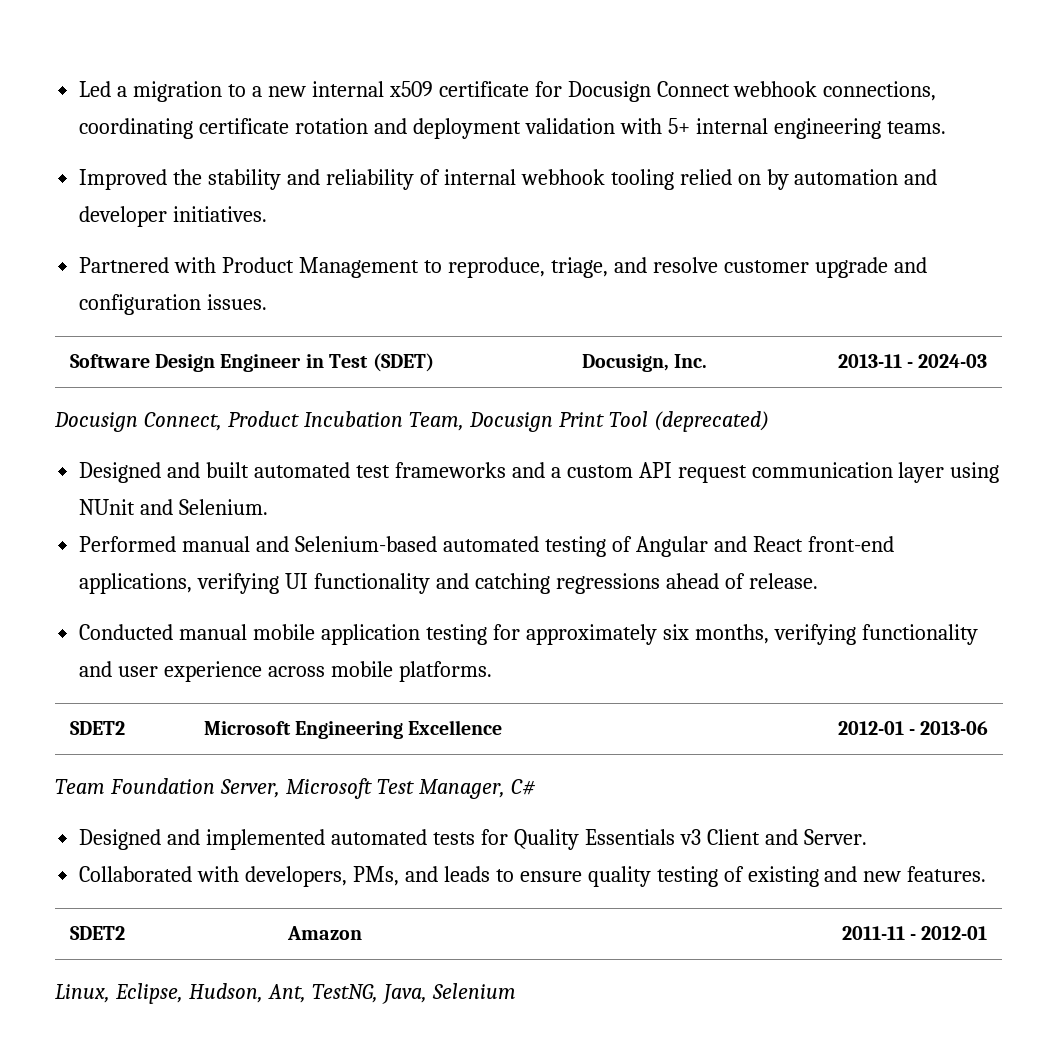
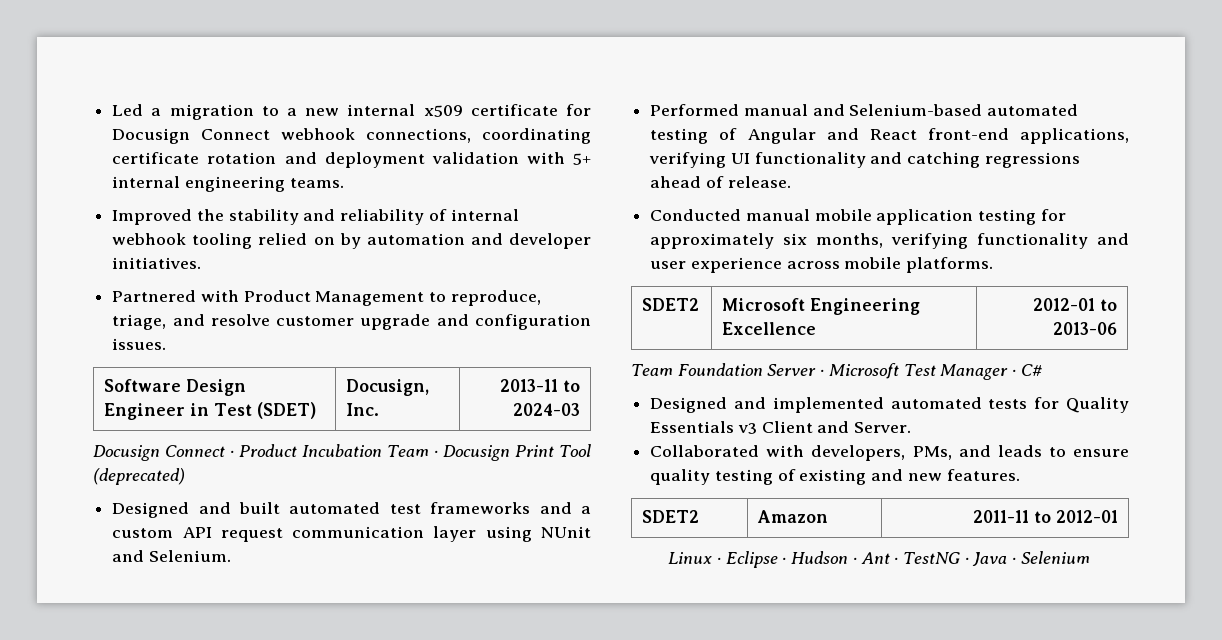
- Software Design Engineer in Test (SDET) | Docusign, Inc. | 2013-11 - 2024-03
+ Software Design Engineer in Test (SDET) | Docusign, Inc. | 2013-11 to 2024-03
- Docusign Connect, Product Incubation Team, Docusign Print Tool (deprecated)
+ Docusign Connect · Product Incubation Team · Docusign Print Tool (deprecated)
- SDET2 | Microsoft Engineering Excellence | 2012-01 - 2013-06
+ SDET2 | Microsoft Engineering Excellence | 2012-01 to 2013-06
- Team Foundation Server, Microsoft Test Manager, C#
+ Team Foundation Server · Microsoft Test Manager · C#
- SDET2 | Amazon | 2011-11 - 2012-01
+ SDET2 | Amazon | 2011-11 to 2012-01
- Linux, Eclipse, Hudson, Ant, TestNG, Java, Selenium
+ Linux · Eclipse · Hudson · Ant · TestNG · Java · Selenium

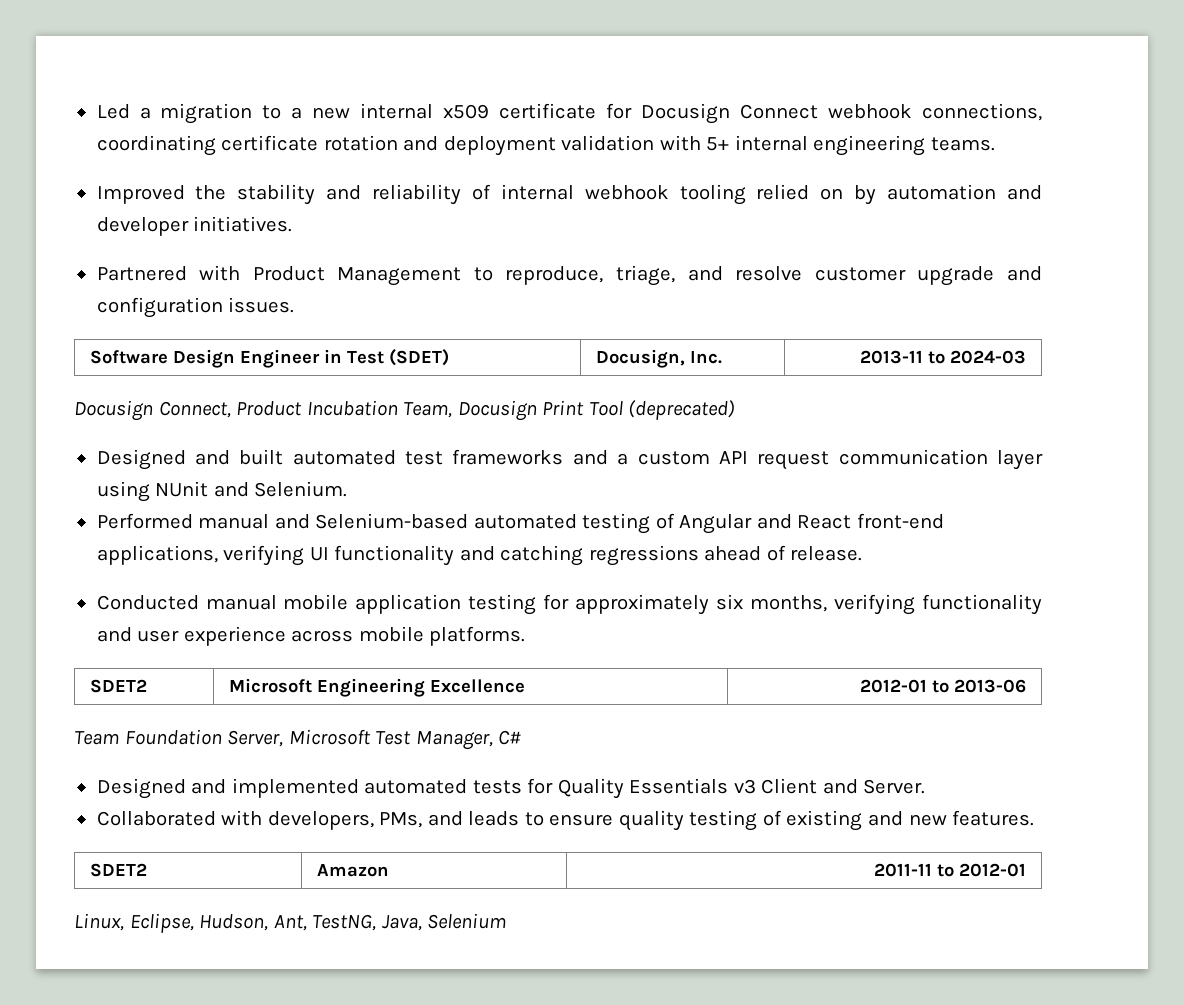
- Docusign Connect · Product Incubation Team · Docusign Print Tool (deprecated)
+ Docusign Connect, Product Incubation Team, Docusign Print Tool (deprecated)
- Team Foundation Server · Microsoft Test Manager · C#
+ Team Foundation Server, Microsoft Test Manager, C#
- Linux · Eclipse · Hudson · Ant · TestNG · Java · Selenium
+ Linux, Eclipse, Hudson, Ant, TestNG, Java, Selenium

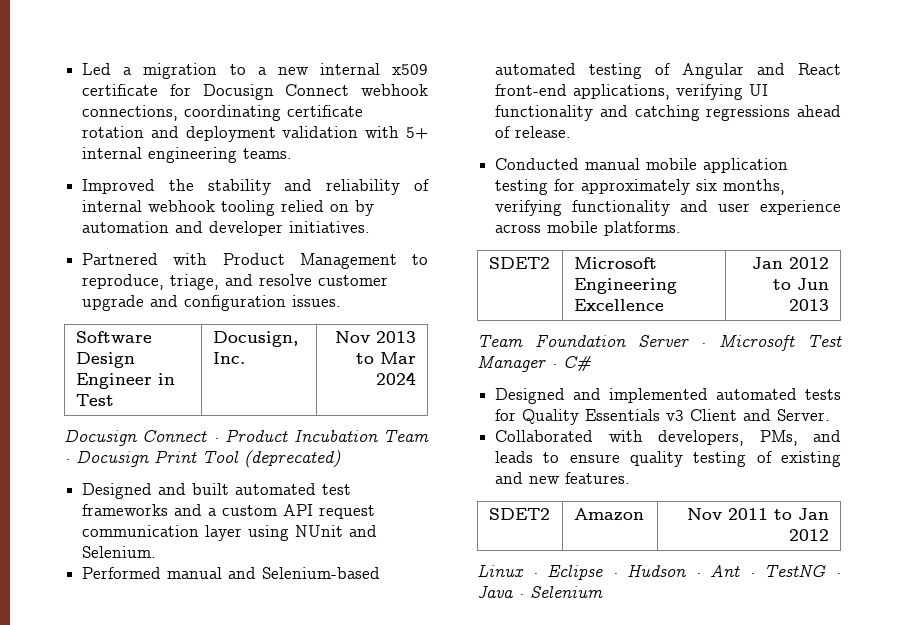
- Software Design Engineer in Test (SDET) | Docusign, Inc. | 2013-11 to 2024-03
- Docusign Connect, Product Incubation Team, Docusign Print Tool (deprecated)
+ Software Design Engineer in Test | Docusign, Inc. | Nov 2013 to Mar 2024
+ Docusign Connect · Product Incubation Team · Docusign Print Tool (deprecated)
- SDET2 | Microsoft Engineering Excellence | 2012-01 to 2013-06
- Team Foundation Server, Microsoft Test Manager, C#
+ SDET2 | Microsoft Engineering Excellence | Jan 2012 to Jun 2013
+ Team Foundation Server · Microsoft Test Manager · C#
- SDET2 | Amazon | 2011-11 to 2012-01
- Linux, Eclipse, Hudson, Ant, TestNG, Java, Selenium
+ SDET2 | Amazon | Nov 2011 to Jan 2012
+ Linux · Eclipse · Hudson · Ant · TestNG · Java · Selenium

